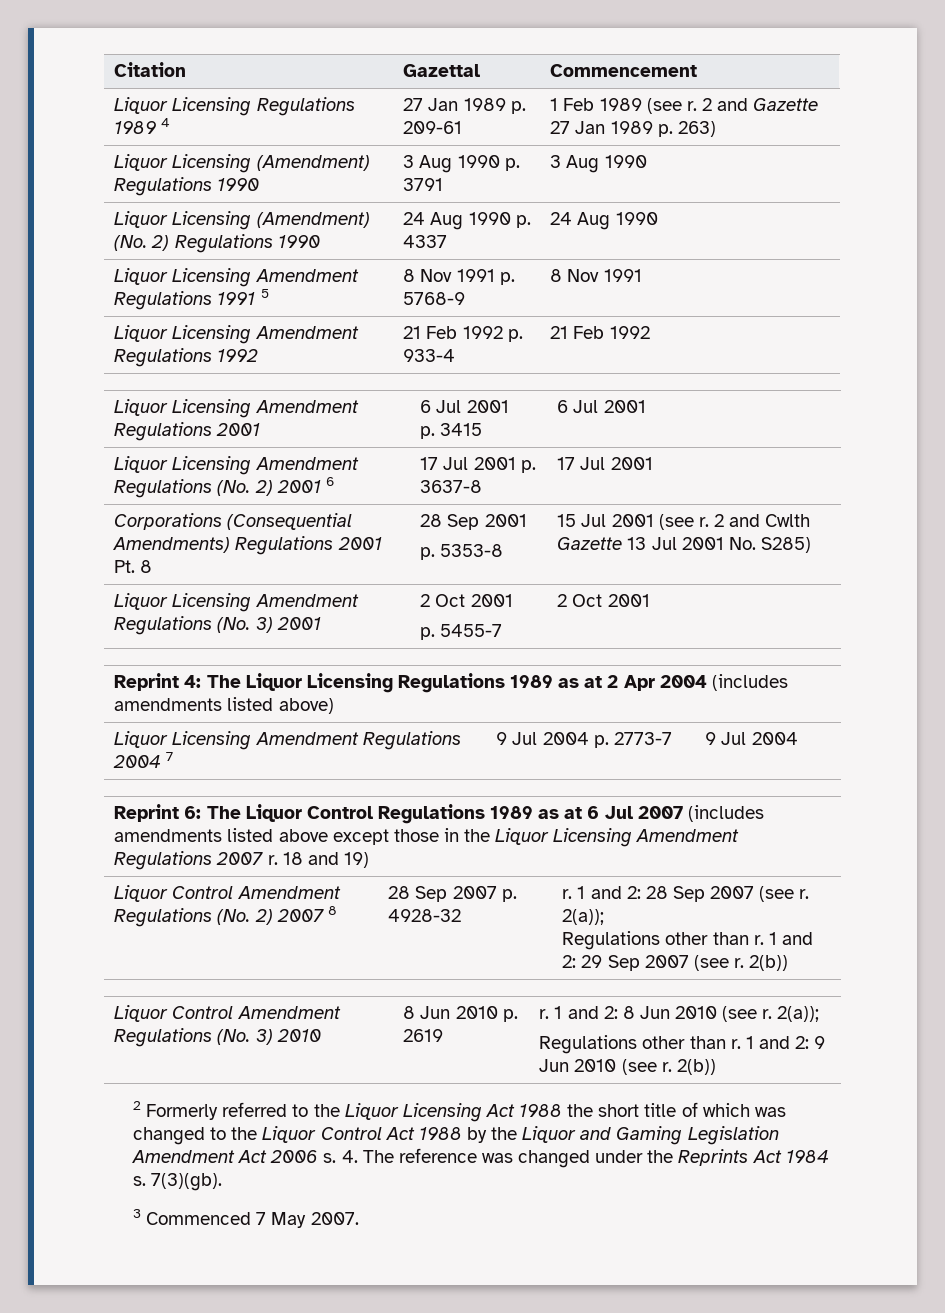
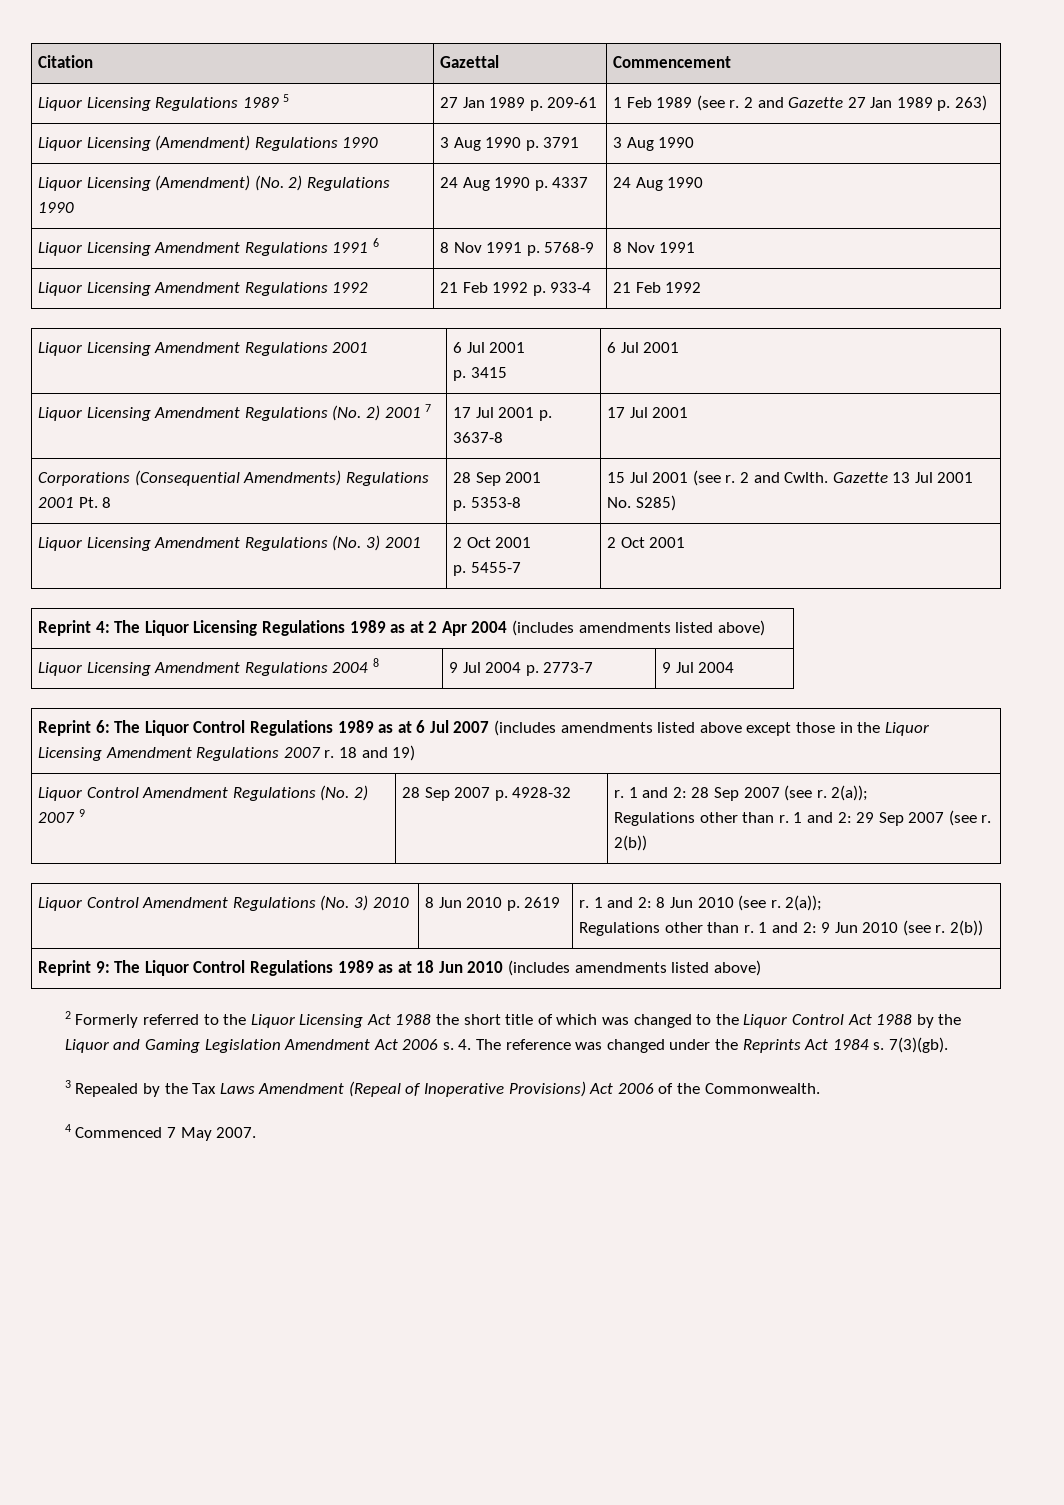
- Liquor Licensing Regulations 1989 4 | 27 Jan 1989 p. 209-61 | 1 Feb 1989 (see r. 2 and Gazette 27 Jan 1989 p. 263)
+ Liquor Licensing Regulations 1989 5 | 27 Jan 1989 p. 209-61 | 1 Feb 1989 (see r. 2 and Gazette 27 Jan 1989 p. 263)
- Liquor Licensing Amendment Regulations 1991 5 | 8 Nov 1991 p. 5768-9 | 8 Nov 1991
+ Liquor Licensing Amendment Regulations 1991 6 | 8 Nov 1991 p. 5768-9 | 8 Nov 1991
- Liquor Licensing Amendment Regulations (No. 2) 2001 6 | 17 Jul 2001 p. 3637-8 | 17 Jul 2001
+ Liquor Licensing Amendment Regulations (No. 2) 2001 7 | 17 Jul 2001 p. 3637-8 | 17 Jul 2001
  Corporations (Consequential Amendments) Regulations 2001 Pt. 8 | 28 Sep 2001
- p. 5353-8 | 15 Jul 2001 (see r. 2 and Cwlth Gazette 13 Jul 2001 No. S285)
+ p. 5353-8 | 15 Jul 2001 (see r. 2 and Cwlth. Gazette 13 Jul 2001 No. S285)
- Liquor Licensing Amendment Regulations 2004 7 | 9 Jul 2004 p. 2773-7 | 9 Jul 2004
+ Liquor Licensing Amendment Regulations 2004 8 | 9 Jul 2004 p. 2773-7 | 9 Jul 2004
- Liquor Control Amendment Regulations (No. 2) 2007 8 | 28 Sep 2007 p. 4928-32 | r. 1 and 2: 28 Sep 2007 (see r. 2(a));
+ Liquor Control Amendment Regulations (No. 2) 2007 9 | 28 Sep 2007 p. 4928-32 | r. 1 and 2: 28 Sep 2007 (see r. 2(a));
+ Reprint 9: The Liquor Control Regulations 1989 as at 18 Jun 2010 (includes amendments listed above)
- 3 Commenced 7 May 2007.
+ 3 Repealed by the Tax Laws Amendment (Repeal of Inoperative Provisions) Act 2006 of the Commonwealth.
+ 4 Commenced 7 May 2007.

